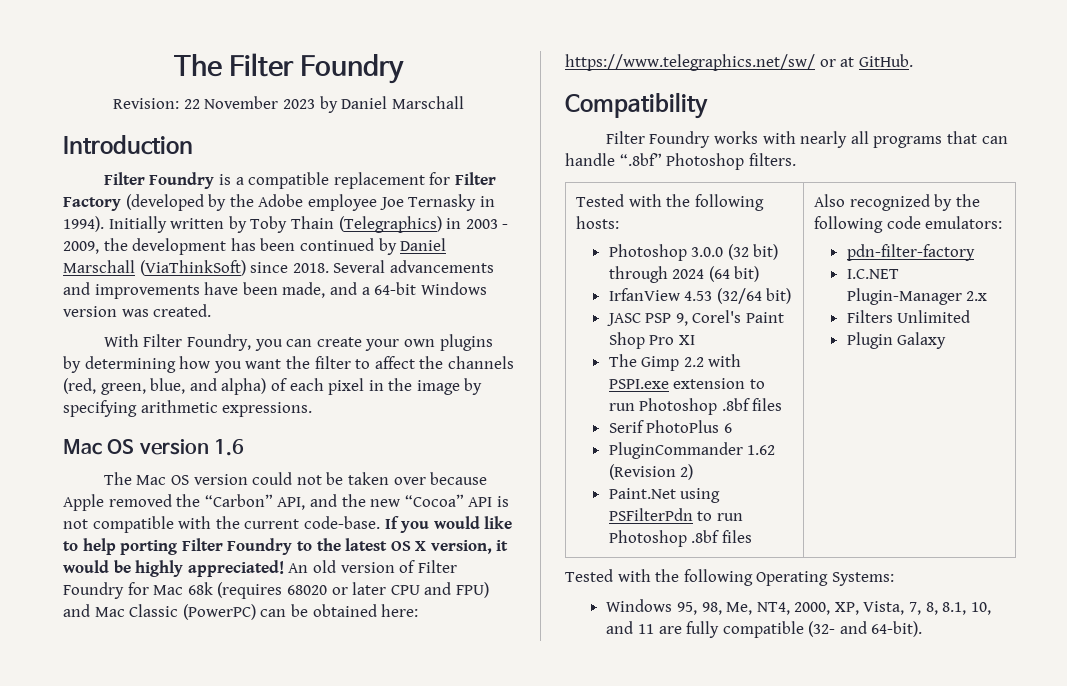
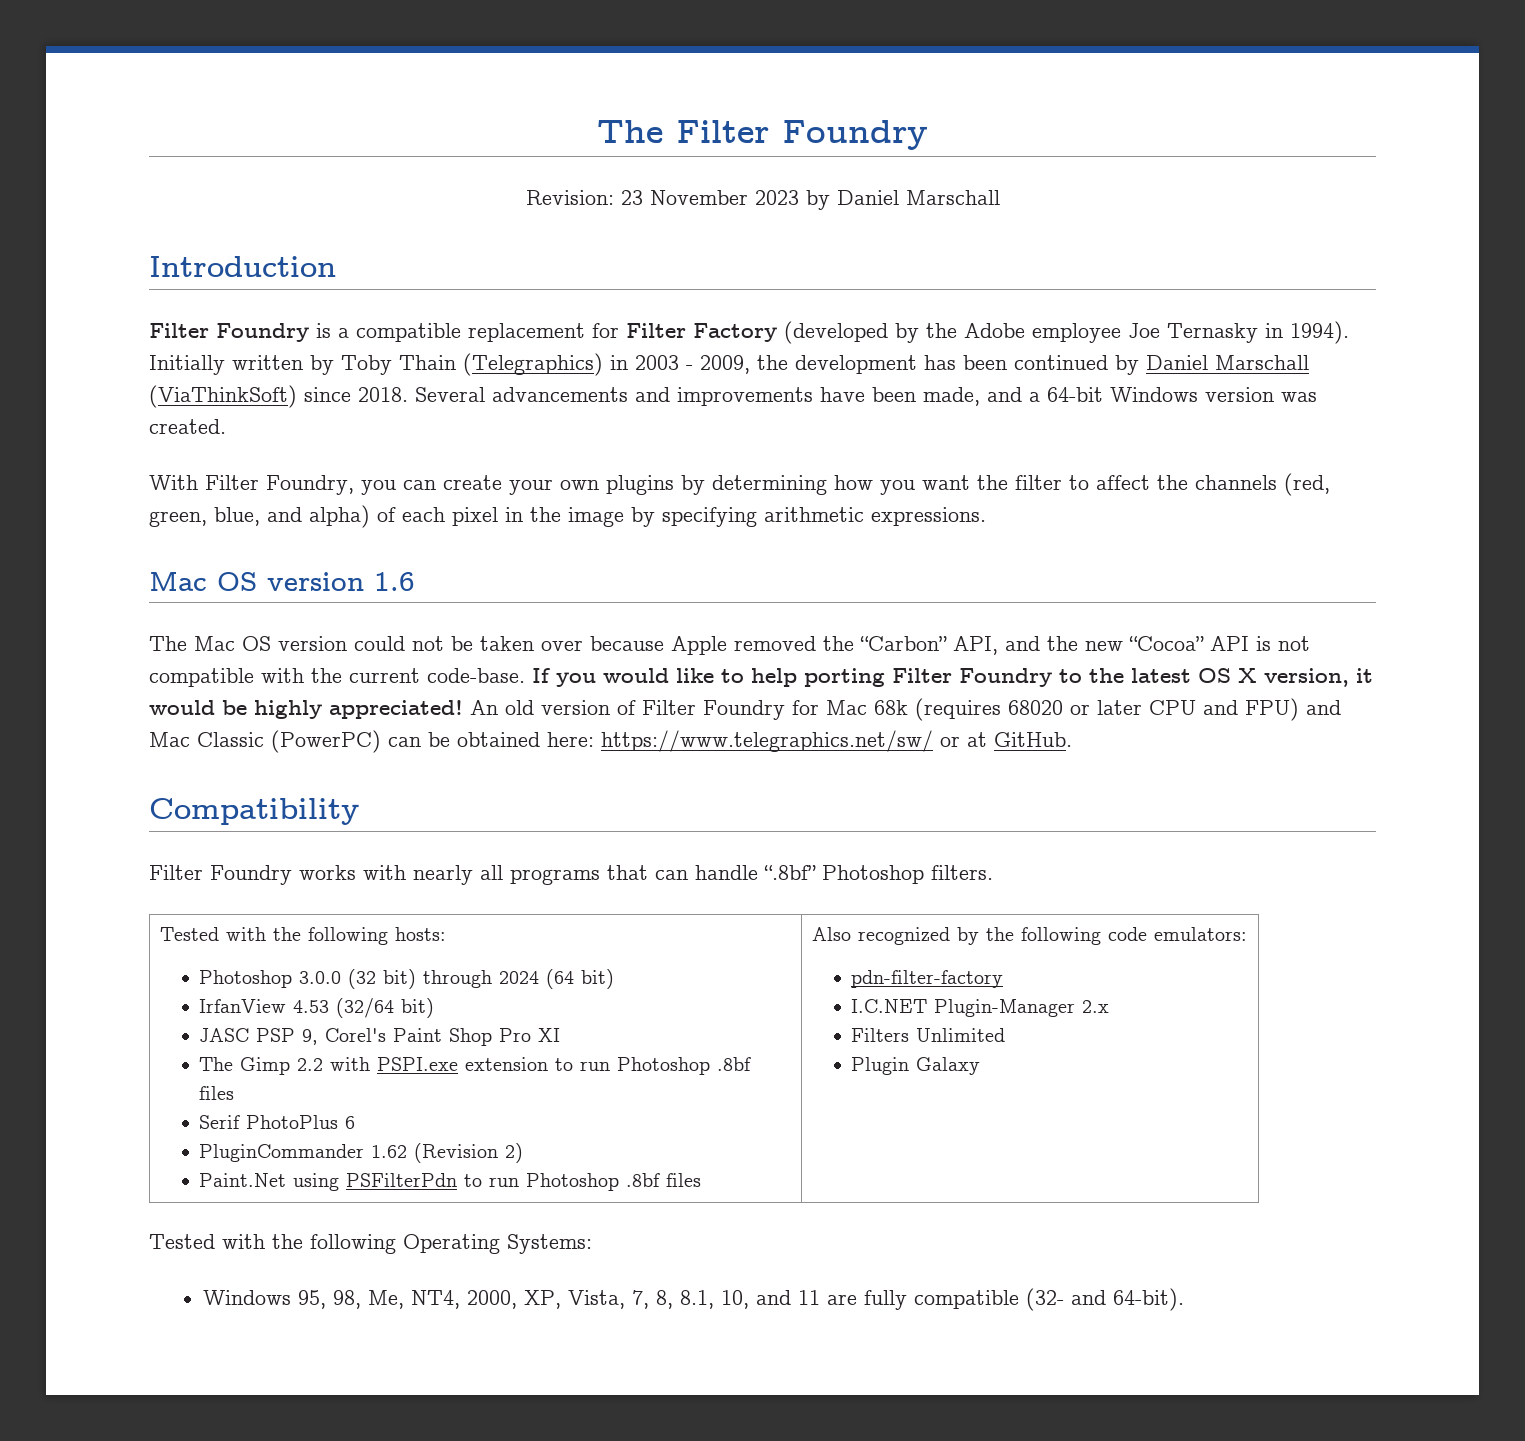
- Revision: 22 November 2023 by Daniel Marschall
+ Revision: 23 November 2023 by Daniel Marschall

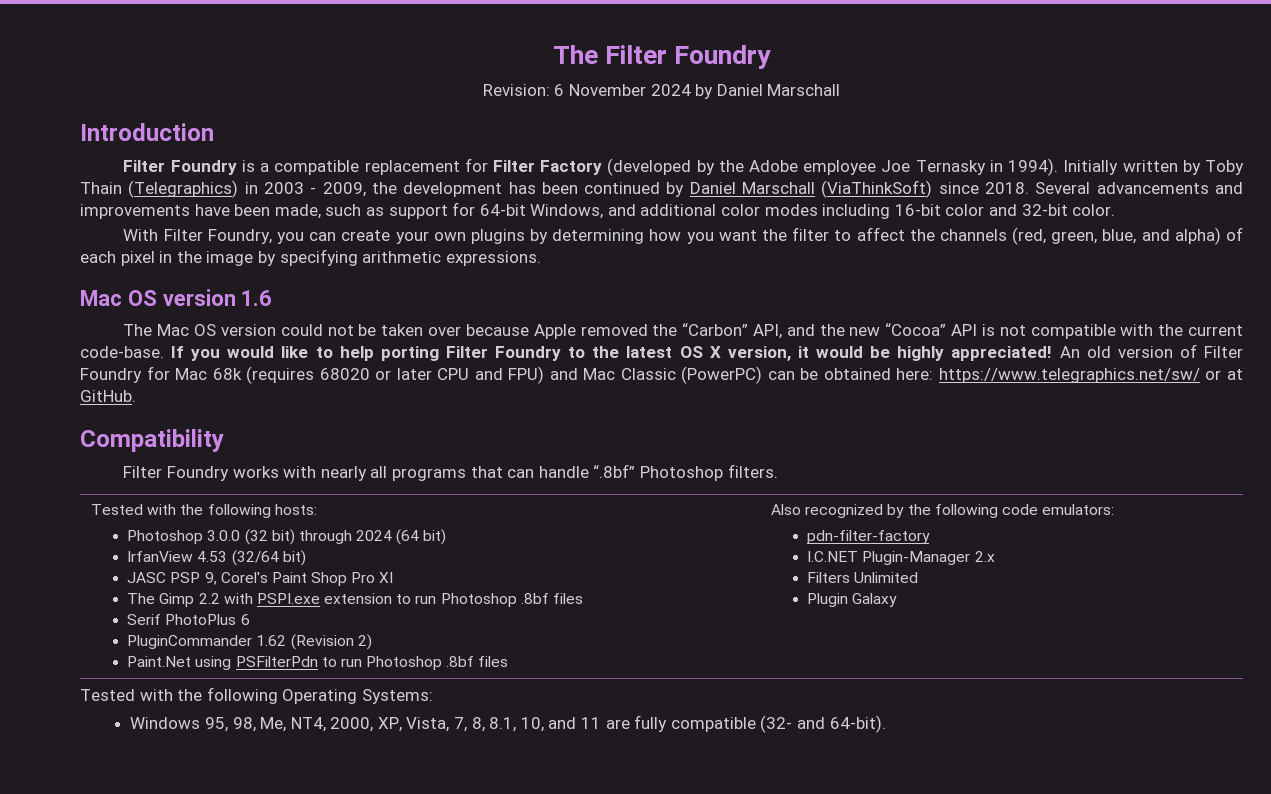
- Revision: 23 November 2023 by Daniel Marschall
+ Revision: 6 November 2024 by Daniel Marschall
- Several advancements and improvements have been made, and a 64-bit Windows version was created.
+ Several advancements and improvements have been made, such as support for 64-bit Windows, and additional color modes including 16-bit color and 32-bit color.

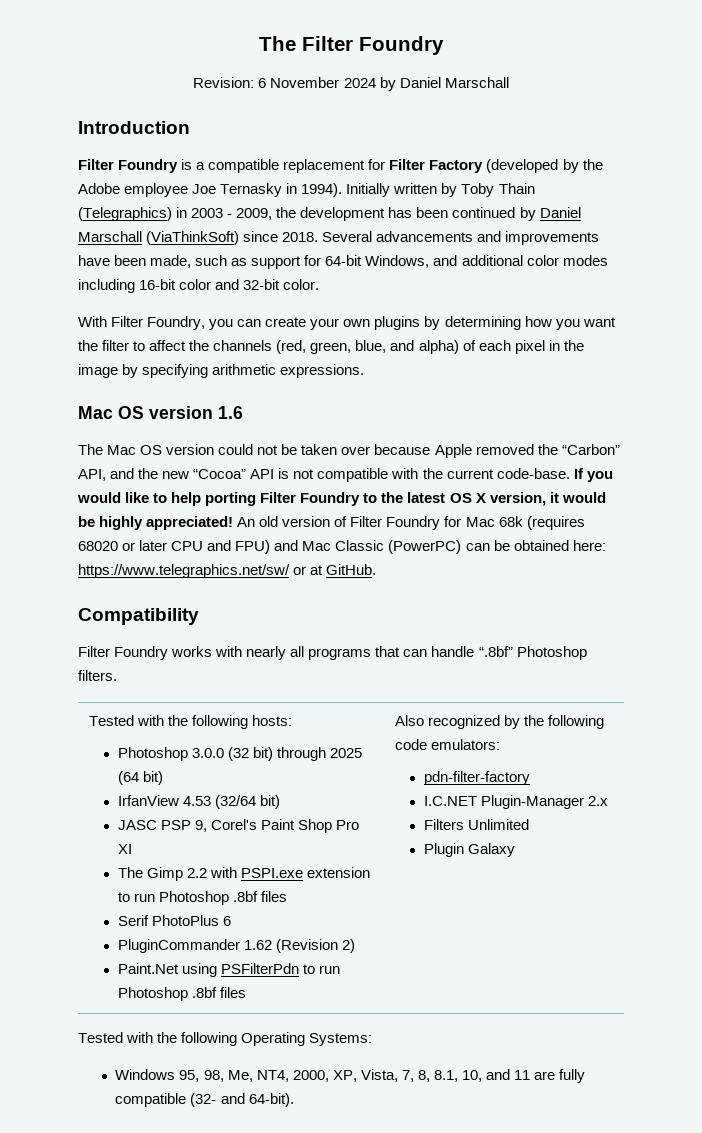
- Photoshop 3.0.0 (32 bit) through 2024 (64 bit)
+ Photoshop 3.0.0 (32 bit) through 2025 (64 bit)

